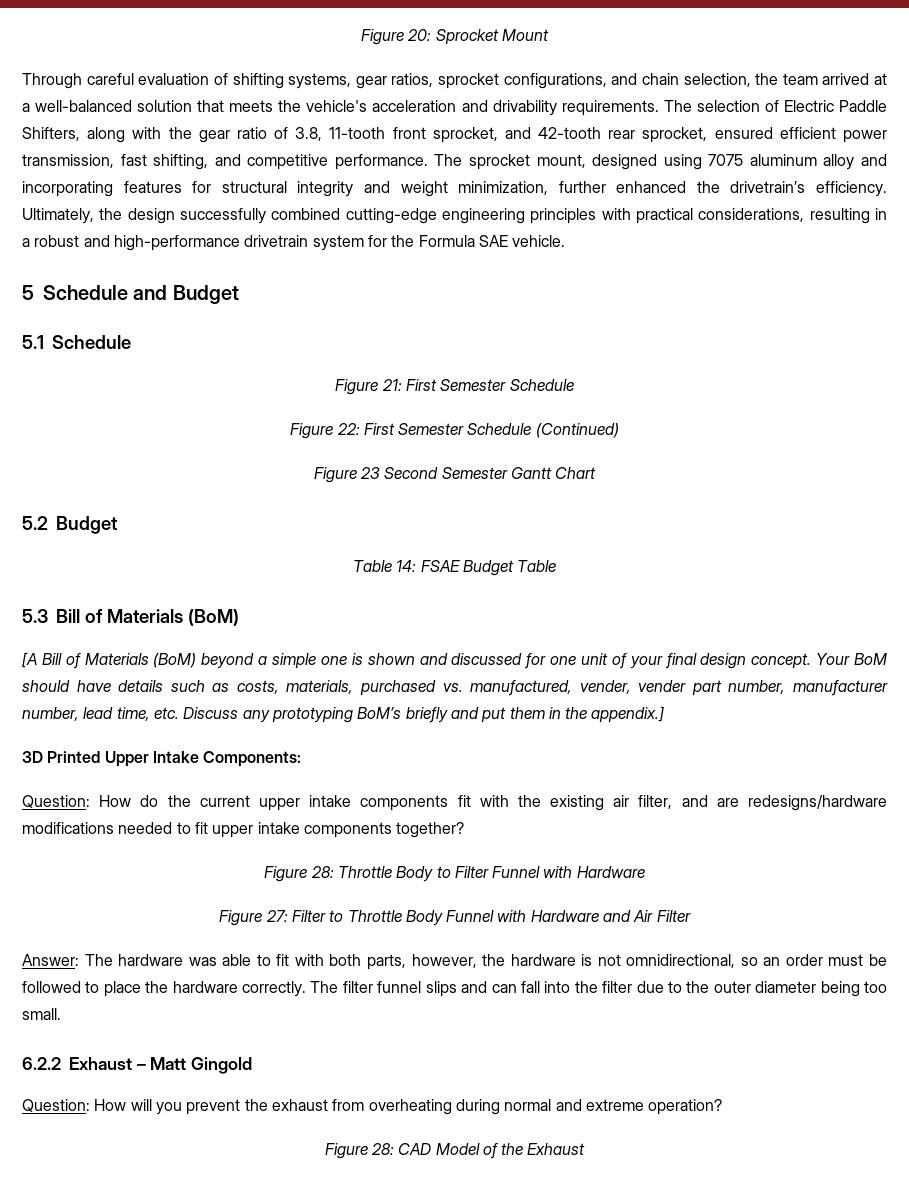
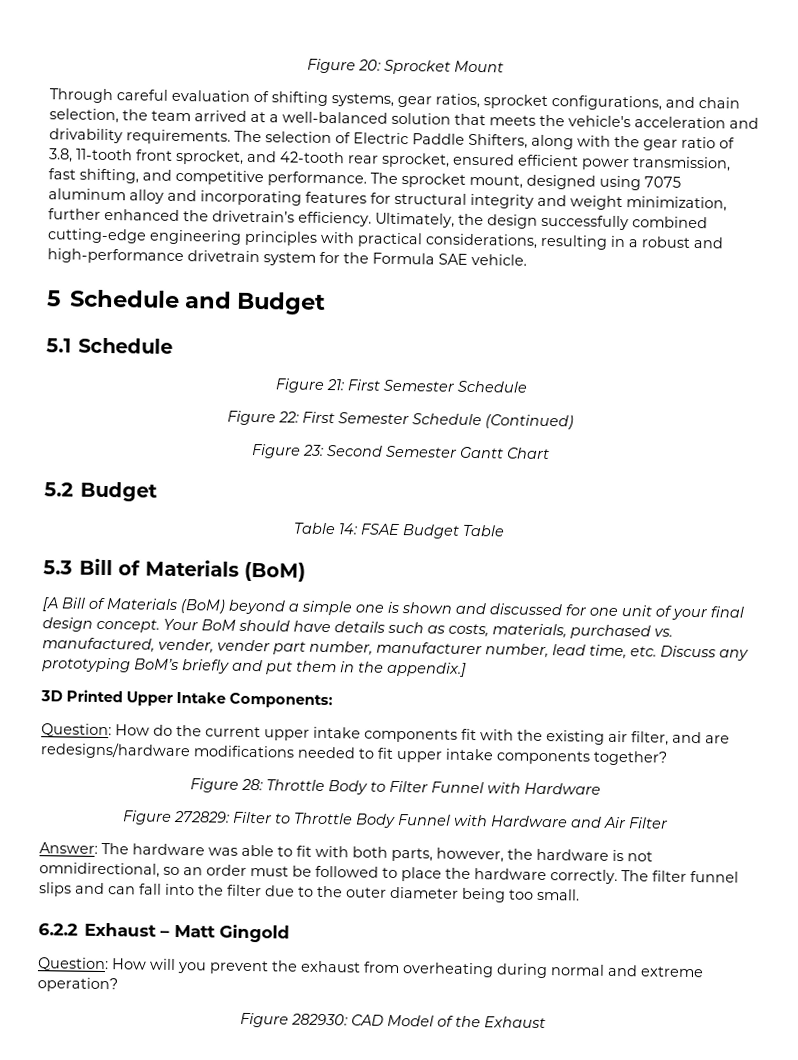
- Figure 23 Second Semester Gantt Chart
+ Figure 23: Second Semester Gantt Chart
- Figure 27: Filter to Throttle Body Funnel with Hardware and Air Filter
+ Figure 272829: Filter to Throttle Body Funnel with Hardware and Air Filter
- Figure 28: CAD Model of the Exhaust
+ Figure 282930: CAD Model of the Exhaust

